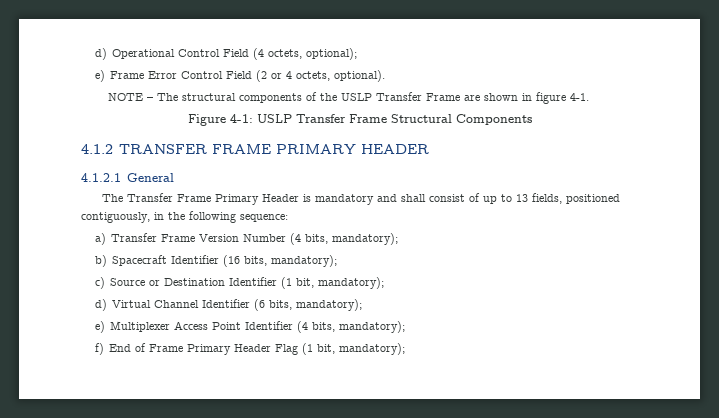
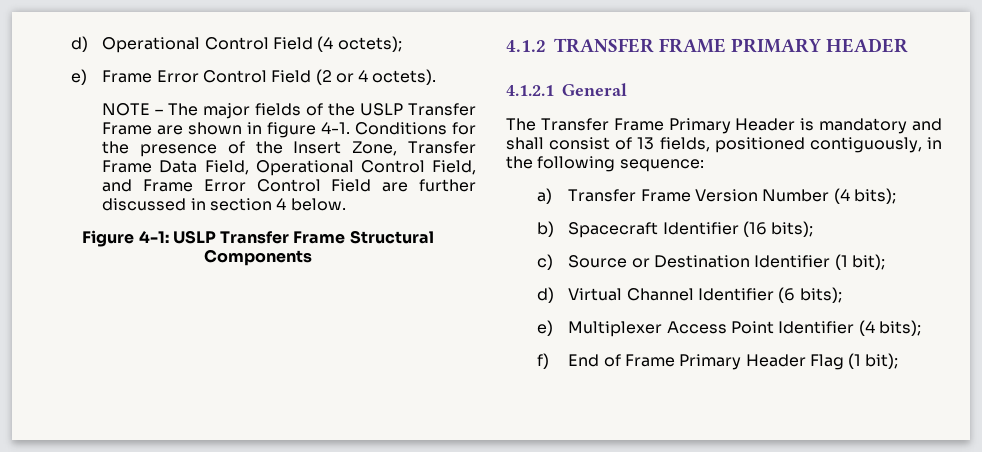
- d) Operational Control Field (4 octets, optional);
+ d) Operational Control Field (4 octets);
- e) Frame Error Control Field (2 or 4 octets, optional).
+ e) Frame Error Control Field (2 or 4 octets).
- NOTE – The structural components of the USLP Transfer Frame are shown in figure 4-1.
+ NOTE – The major fields of the USLP Transfer Frame are shown in figure 4-1. Conditions for the presence of the Insert Zone, Transfer Frame Data Field, Operational Control Field, and Frame Error Control Field are further discussed in section 4 below.
- The Transfer Frame Primary Header is mandatory and shall consist of up to 13 fields, positioned contiguously, in the following sequence:
+ The Transfer Frame Primary Header is mandatory and shall consist of 13 fields, positioned contiguously, in the following sequence:
- a) Transfer Frame Version Number (4 bits, mandatory);
+ a) Transfer Frame Version Number (4 bits);
- b) Spacecraft Identifier (16 bits, mandatory);
+ b) Spacecraft Identifier (16 bits);
- c) Source or Destination Identifier (1 bit, mandatory);
+ c) Source or Destination Identifier (1 bit);
- d) Virtual Channel Identifier (6 bits, mandatory);
+ d) Virtual Channel Identifier (6 bits);
- e) Multiplexer Access Point Identifier (4 bits, mandatory);
+ e) Multiplexer Access Point Identifier (4 bits);
- f) End of Frame Primary Header Flag (1 bit, mandatory);
+ f) End of Frame Primary Header Flag (1 bit);

